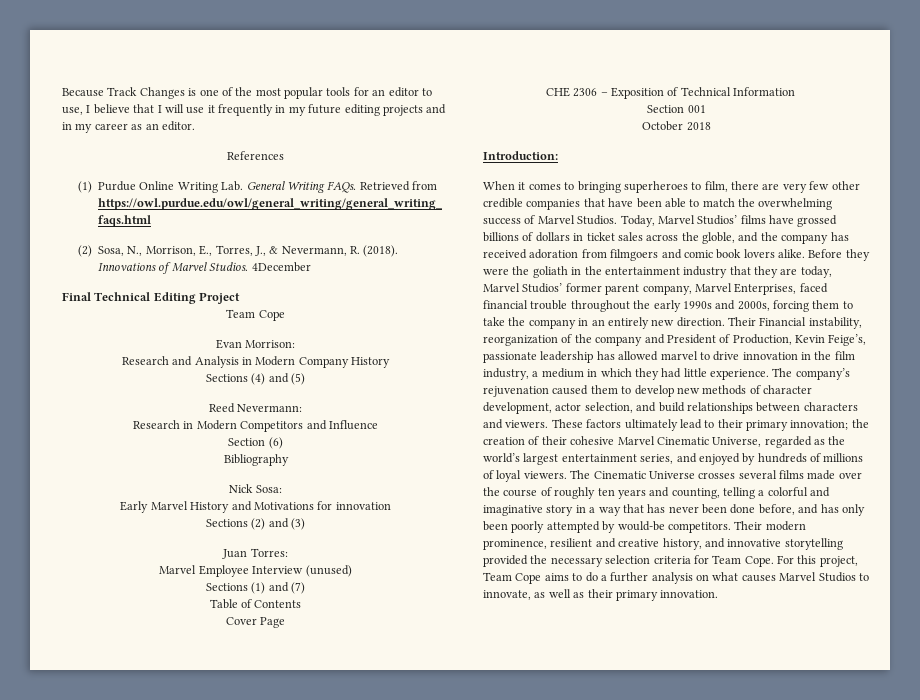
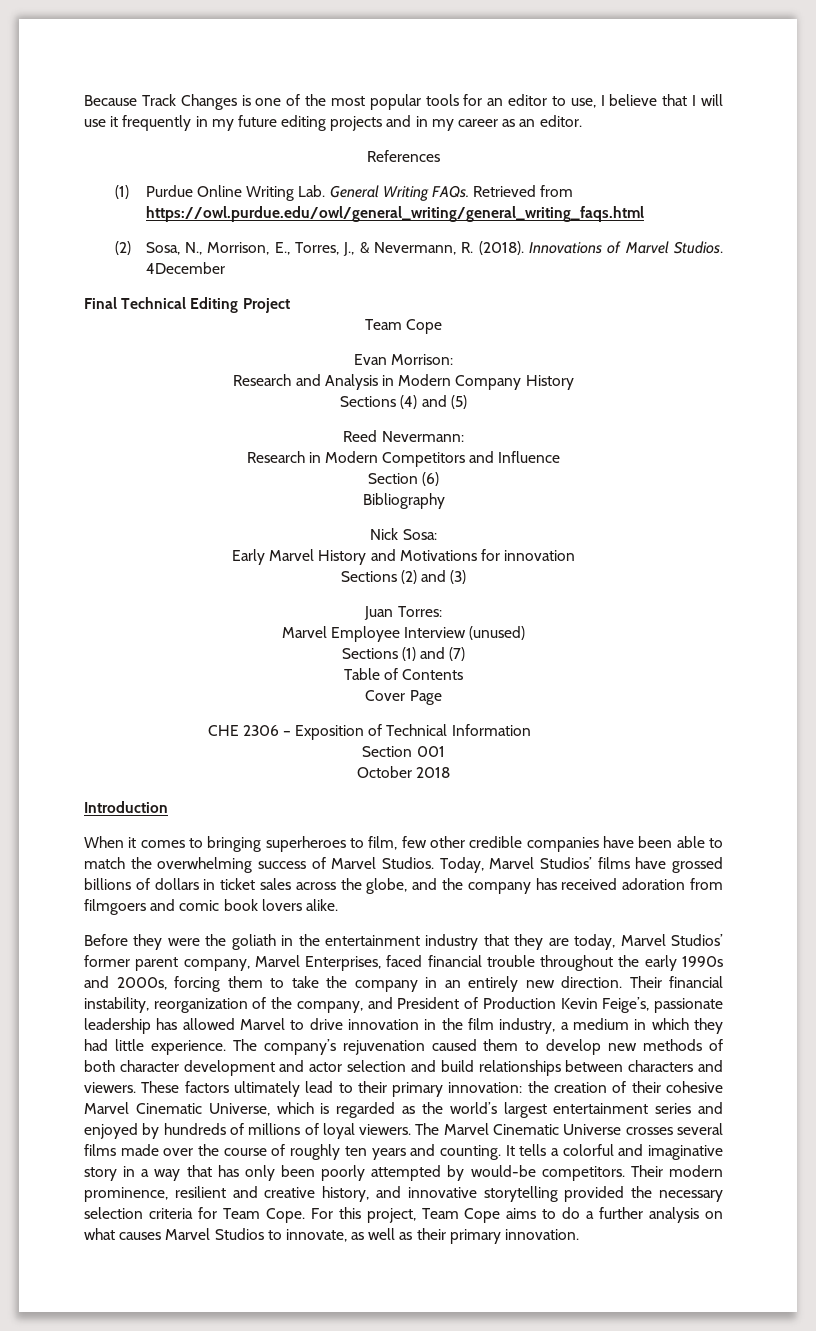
- Introduction:
+ Introduction
- When it comes to bringing superheroes to film, there are very few other credible companies that have been able to match the overwhelming success of Marvel Studios.
+ When it comes to bringing superheroes to film, few other credible companies have been able to match the overwhelming success of Marvel Studios.
- Today, Marvel Studios’ films have grossed billions of dollars in ticket sales across the globle, and the company has received adoration from filmgoers and comic book lovers alike. Before they were the goliath in the entertainment industry that they are today, Marvel Studios’ former parent company, Marvel Enterprises, faced financial trouble throughout the early 1990s and 2000s, forcing them to take the company in an entirely new direction.
+ Today, Marvel Studios’ films have grossed billions of dollars in ticket sales across the globe, and the company has received adoration from filmgoers and comic book lovers alike.
+ Before they were the goliath in the entertainment industry that they are today, Marvel Studios’ former parent company, Marvel Enterprises, faced financial trouble throughout the early 1990s and 2000s, forcing them to take the company in an entirely new direction.
- Their Financial instability, reorganization of the company and President of Production, Kevin Feige’s, passionate leadership has allowed marvel to drive innovation in the film industry, a medium in which they had little experience.
+ Their financial instability, reorganization of the company, and President of Production Kevin Feige’s, passionate leadership has allowed Marvel to drive innovation in the film industry, a medium in which they had little experience.
- The company’s rejuvenation caused them to develop new methods of character development, actor selection, and build relationships between characters and viewers.
+ The company’s rejuvenation caused them to develop new methods of both character development and actor selection and build relationships between characters and viewers.
- These factors ultimately lead to their primary innovation; the creation of their cohesive Marvel Cinematic Universe, regarded as the world’s largest entertainment series, and enjoyed by hundreds of millions of loyal viewers.
+ These factors ultimately lead to their primary innovation: the creation of their cohesive Marvel Cinematic Universe, which is regarded as the world’s largest entertainment series and enjoyed by hundreds of millions of loyal viewers.
- The Cinematic Universe crosses several films made over the course of roughly ten years and counting, telling a colorful and imaginative story in a way that has never been done before, and has only been poorly attempted by would-be competitors.
+ The Marvel Cinematic Universe crosses several films made over the course of roughly ten years and counting. It tells a colorful and imaginative story in a way that has only been poorly attempted by would-be competitors.

